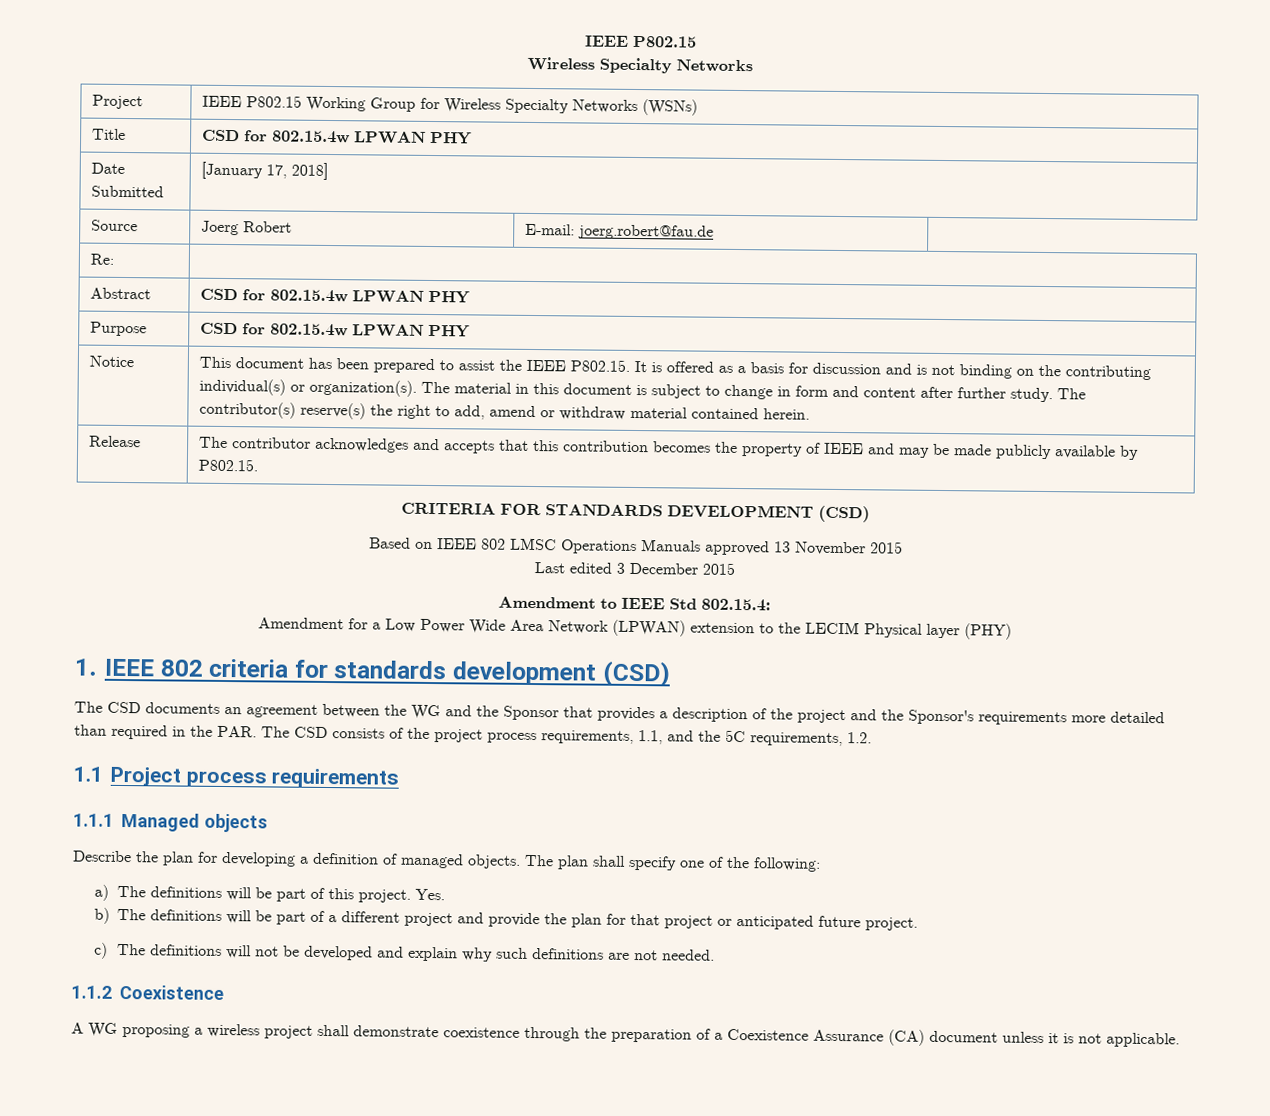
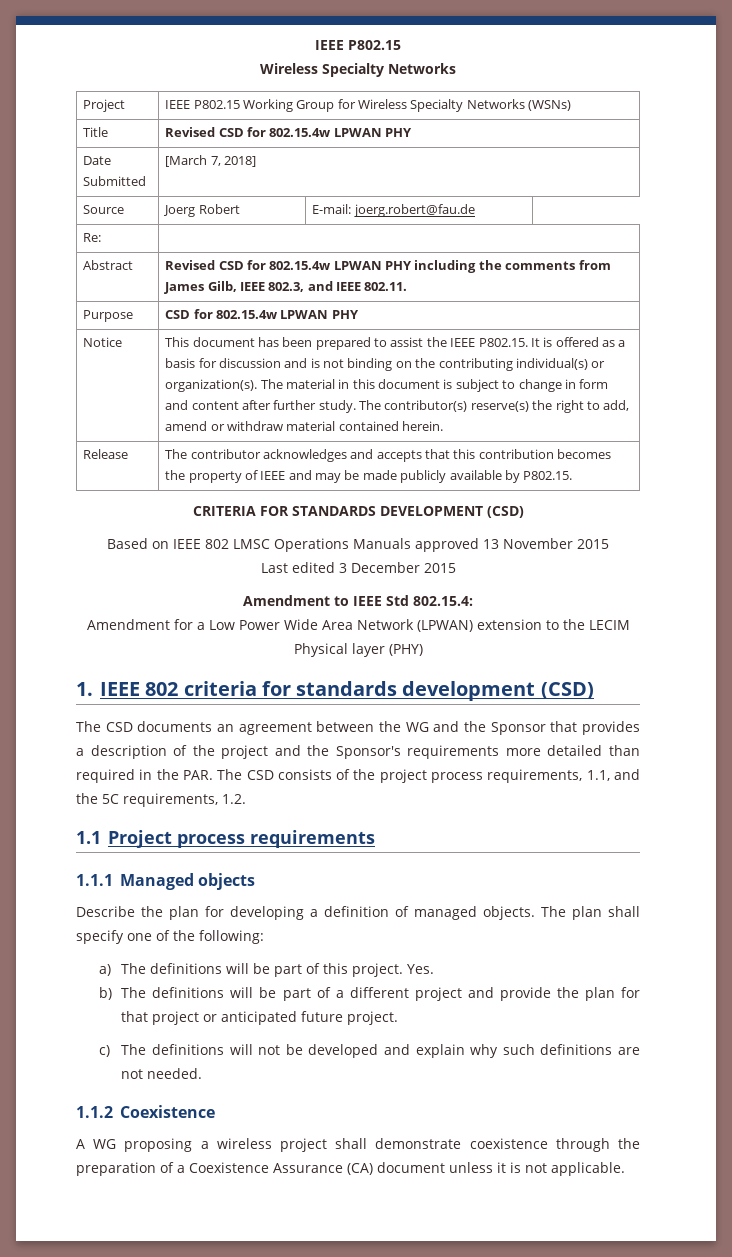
- Title | CSD for 802.15.4w LPWAN PHY
+ Title | Revised CSD for 802.15.4w LPWAN PHY
- Date Submitted | [January 17, 2018]
+ Date Submitted | [March 7, 2018]
- Abstract | CSD for 802.15.4w LPWAN PHY
+ Abstract | Revised CSD for 802.15.4w LPWAN PHY including the comments from James Gilb, IEEE 802.3, and IEEE 802.11.

